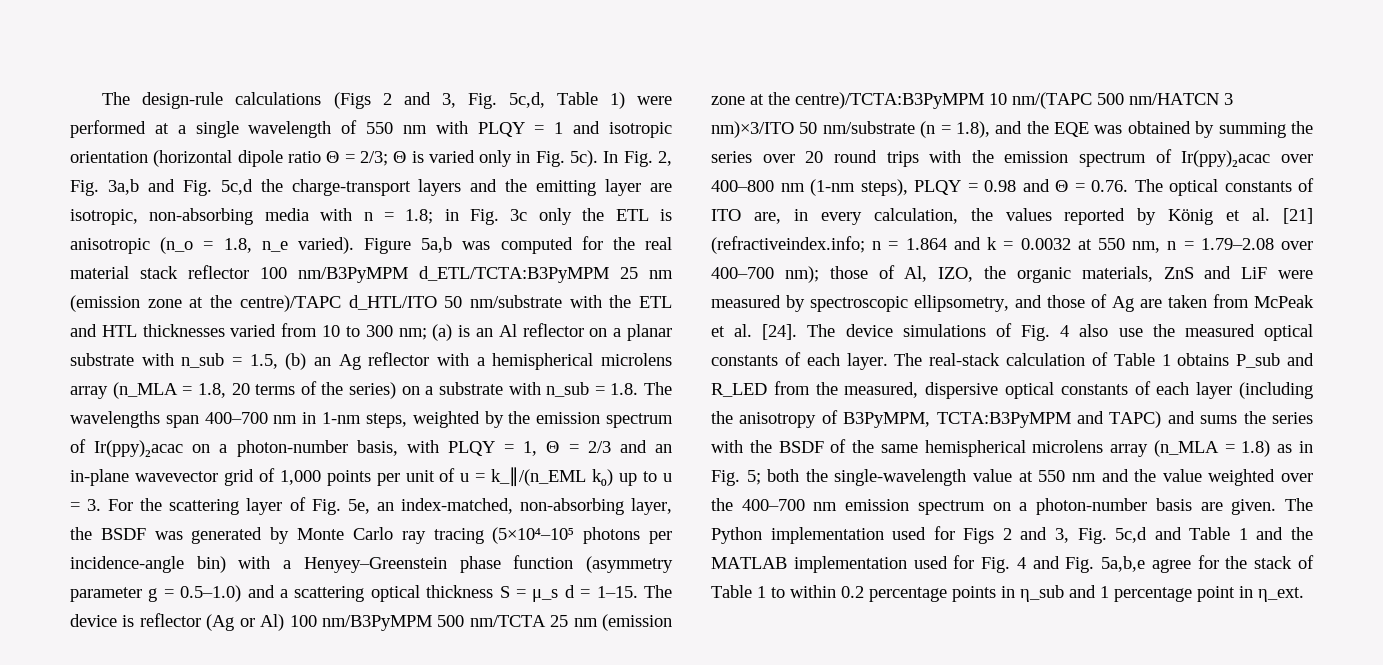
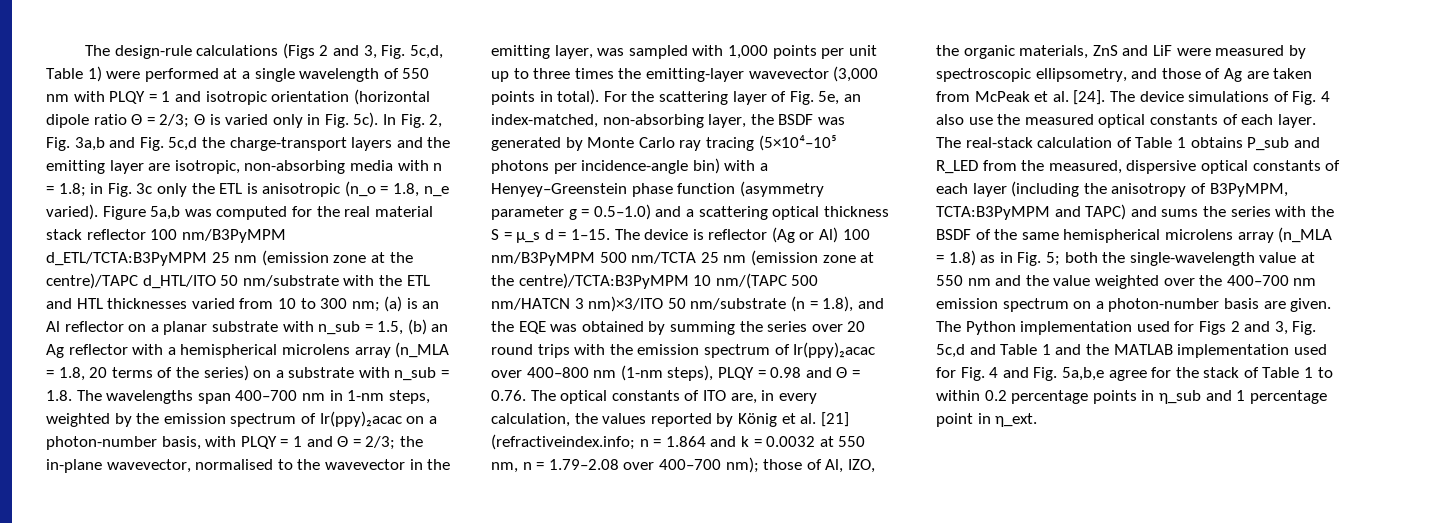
- (a) is an Al reflector on a planar substrate with n_sub = 1.5, (b) an Ag reflector with a hemispherical microlens array (n_MLA = 1.8, 20 terms of the series) on a substrate with n_sub = 1.8. The wavelengths span 400–700 nm in 1-nm steps, weighted by the emission spectrum of Ir(ppy)₂acac on a photon-number basis, with PLQY = 1, Θ = 2/3 and an in-plane wavevector grid of 1,000 points per unit of u = k_∥/(n_EML k₀) up to u = 3. For the scattering layer of Fig. 5e, an index-matched, non-absorbing layer, the BSDF was generated by Monte Carlo ray tracing (5×10⁴–10⁵ photons per incidence-angle bin) with a Henyey–Greenstein phase function (asymmetry parameter g = 0.5–1.0) and a scattering optical thickness S = μ_s d = 1–15.
+ (a) is an Al reflector on a planar substrate with n_sub = 1.5, (b) an Ag reflector with a hemispherical microlens array (n_MLA = 1.8, 20 terms of the series) on a substrate with n_sub = 1.8. The wavelengths span 400–700 nm in 1-nm steps, weighted by the emission spectrum of Ir(ppy)₂acac on a photon-number basis, with PLQY = 1 and Θ = 2/3; the in-plane wavevector, normalised to the wavevector in the emitting layer, was sampled with 1,000 points per unit up to three times the emitting-layer wavevector (3,000 points in total). For the scattering layer of Fig. 5e, an index-matched, non-absorbing layer, the BSDF was generated by Monte Carlo ray tracing (5×10⁴–10⁵ photons per incidence-angle bin) with a Henyey–Greenstein phase function (asymmetry parameter g = 0.5–1.0) and a scattering optical thickness S = μ_s d = 1–15.

